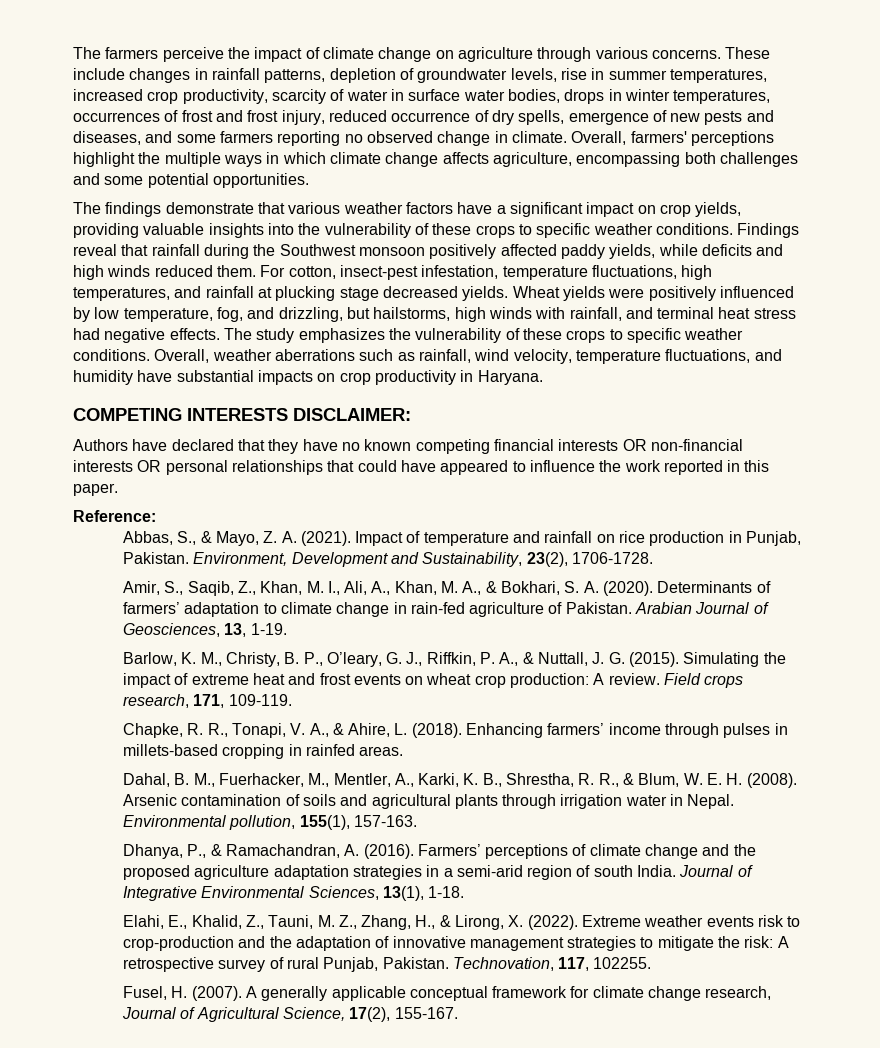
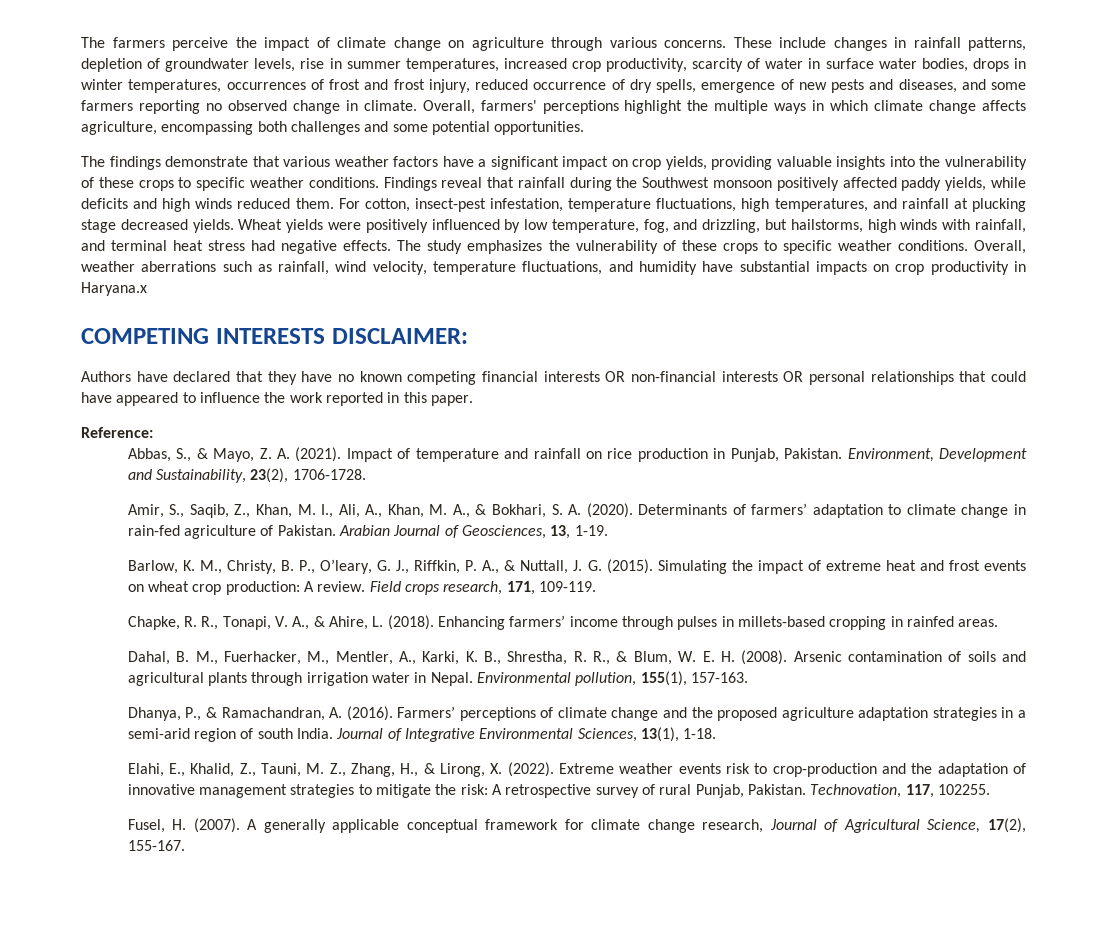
- Overall, weather aberrations such as rainfall, wind velocity, temperature fluctuations, and humidity have substantial impacts on crop productivity in Haryana.
+ Overall, weather aberrations such as rainfall, wind velocity, temperature fluctuations, and humidity have substantial impacts on crop productivity in Haryana.x

